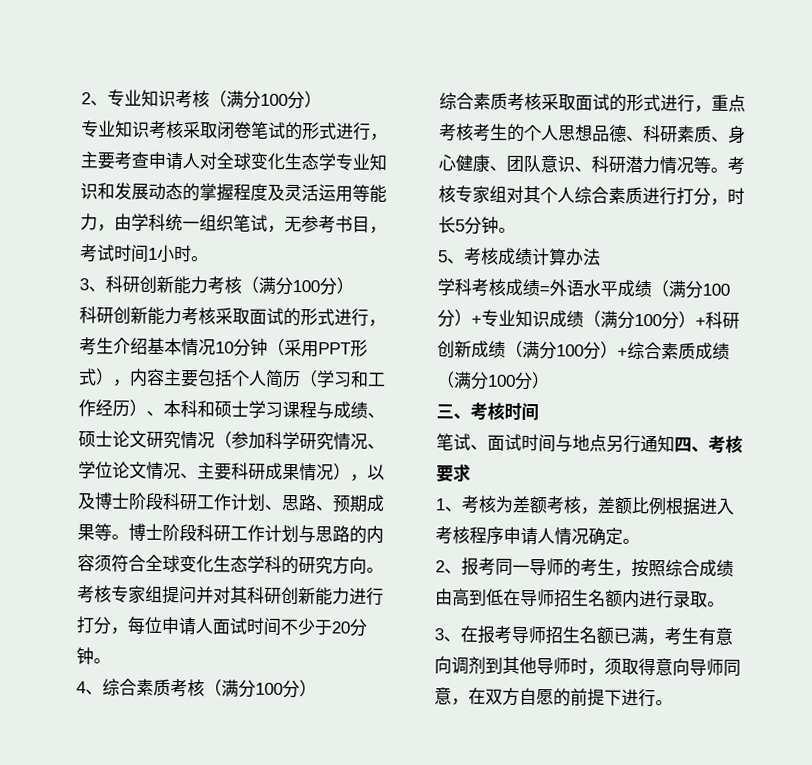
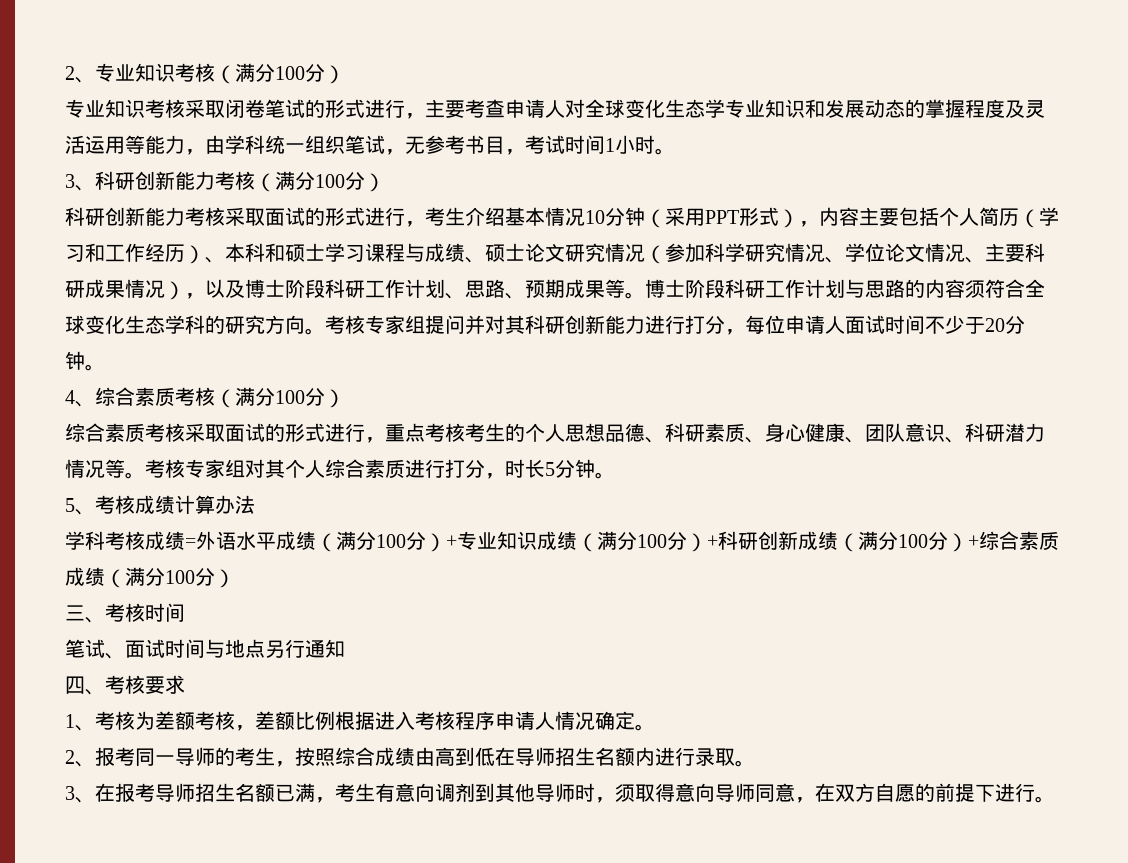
- 笔试、面试时间与地点另行通知四、考核要求
+ 笔试、面试时间与地点另行通知
+ 四、考核要求

